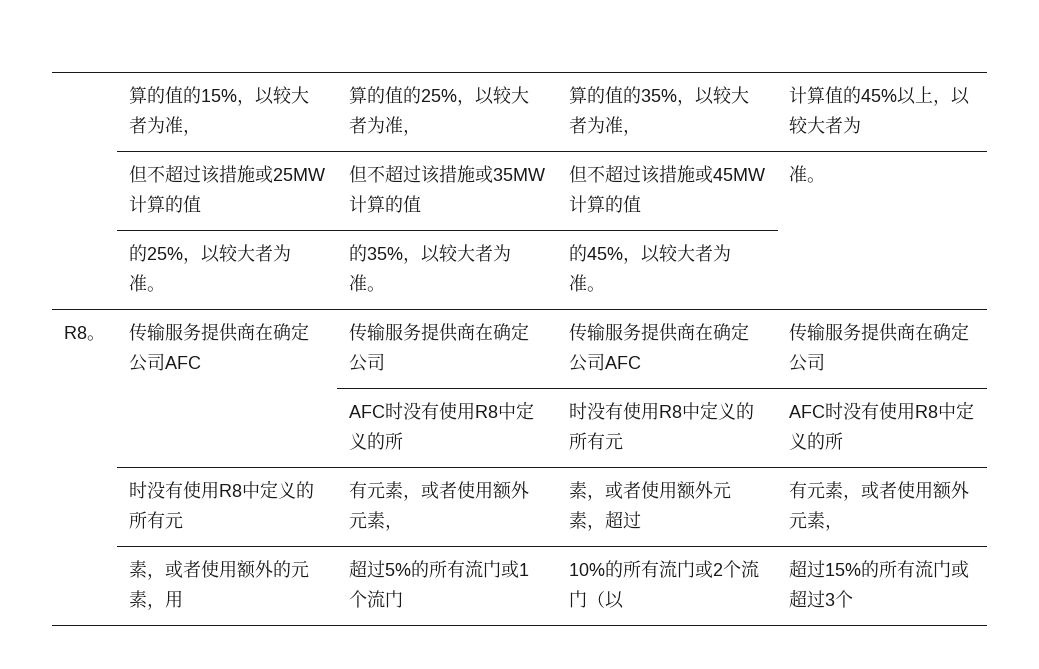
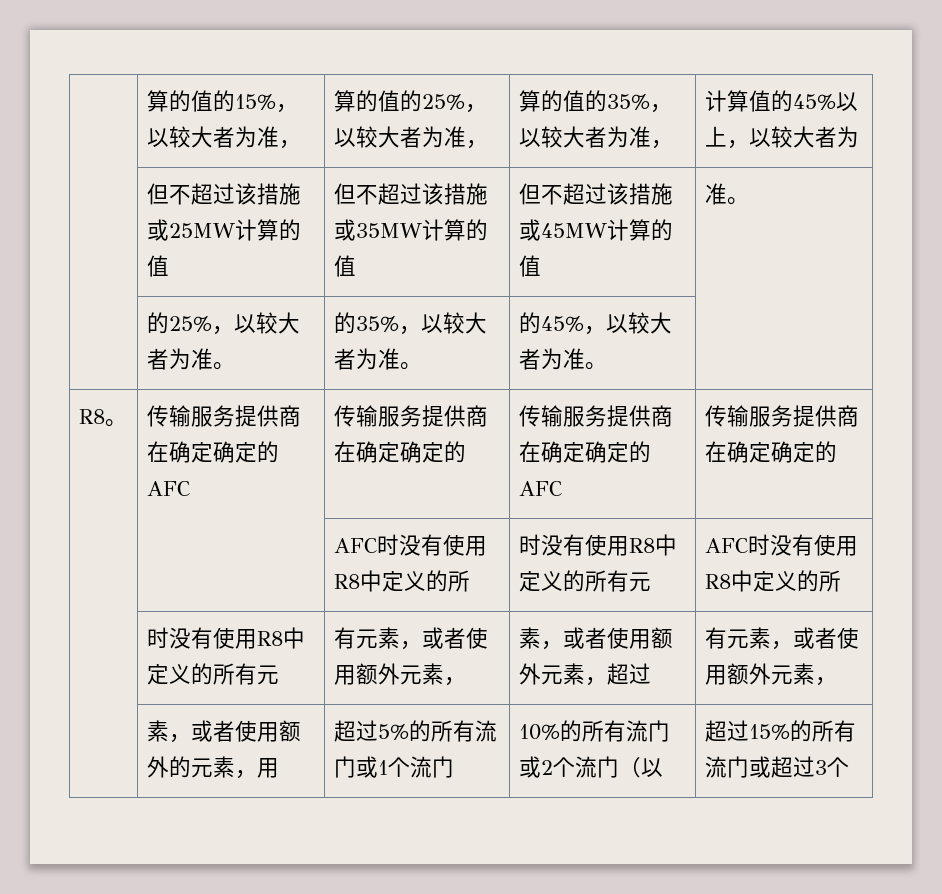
- R8。 | 传输服务提供商在确定公司AFC | 传输服务提供商在确定公司 | 传输服务提供商在确定公司AFC | 传输服务提供商在确定公司
+ R8。 | 传输服务提供商在确定确定的AFC | 传输服务提供商在确定确定的 | 传输服务提供商在确定确定的AFC | 传输服务提供商在确定确定的

